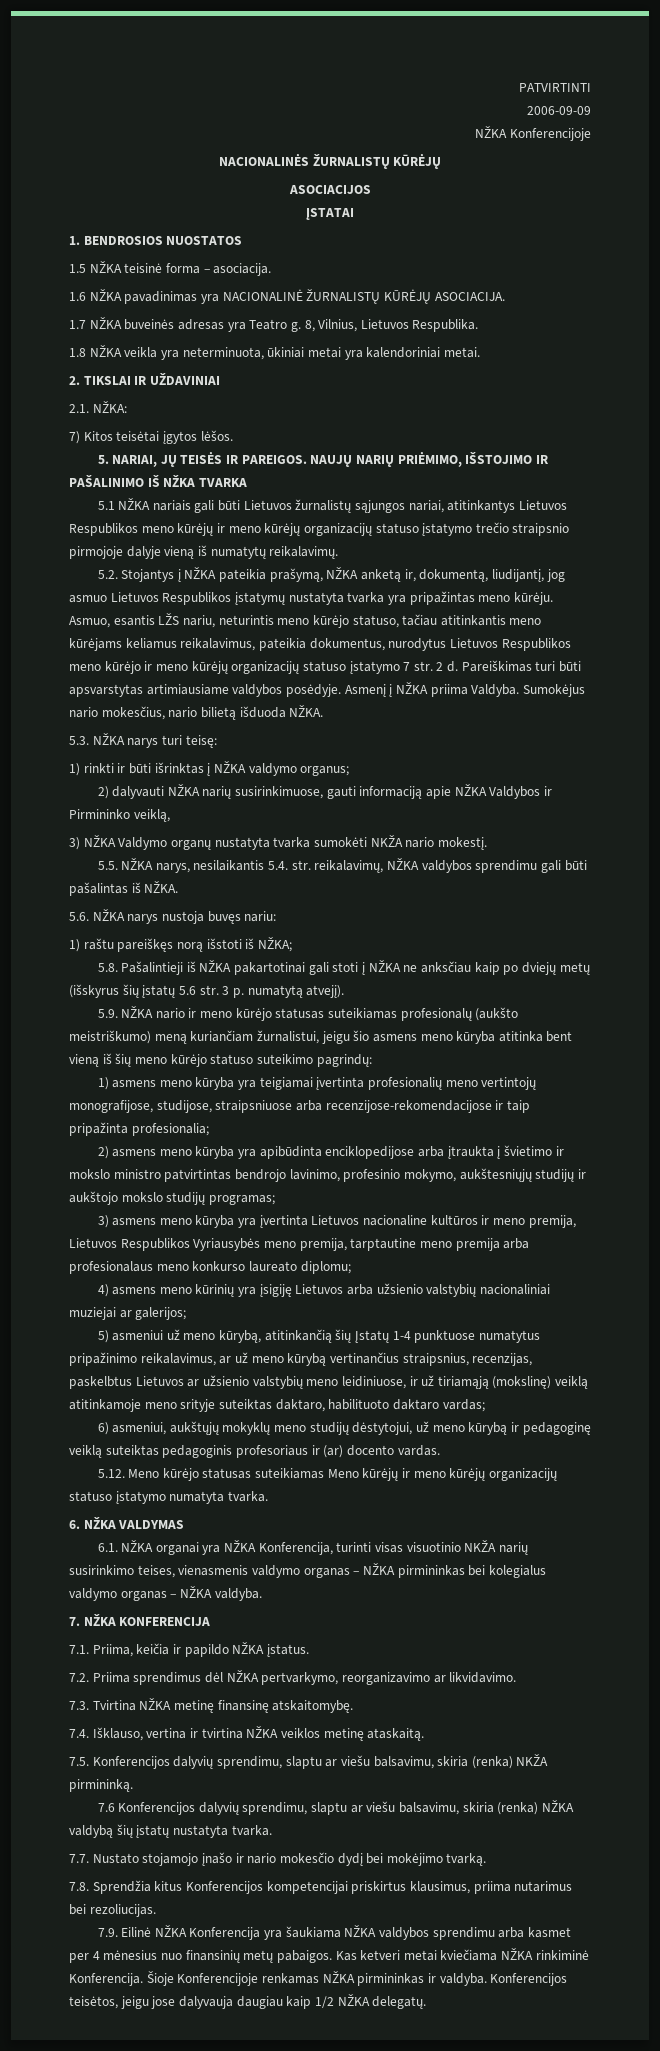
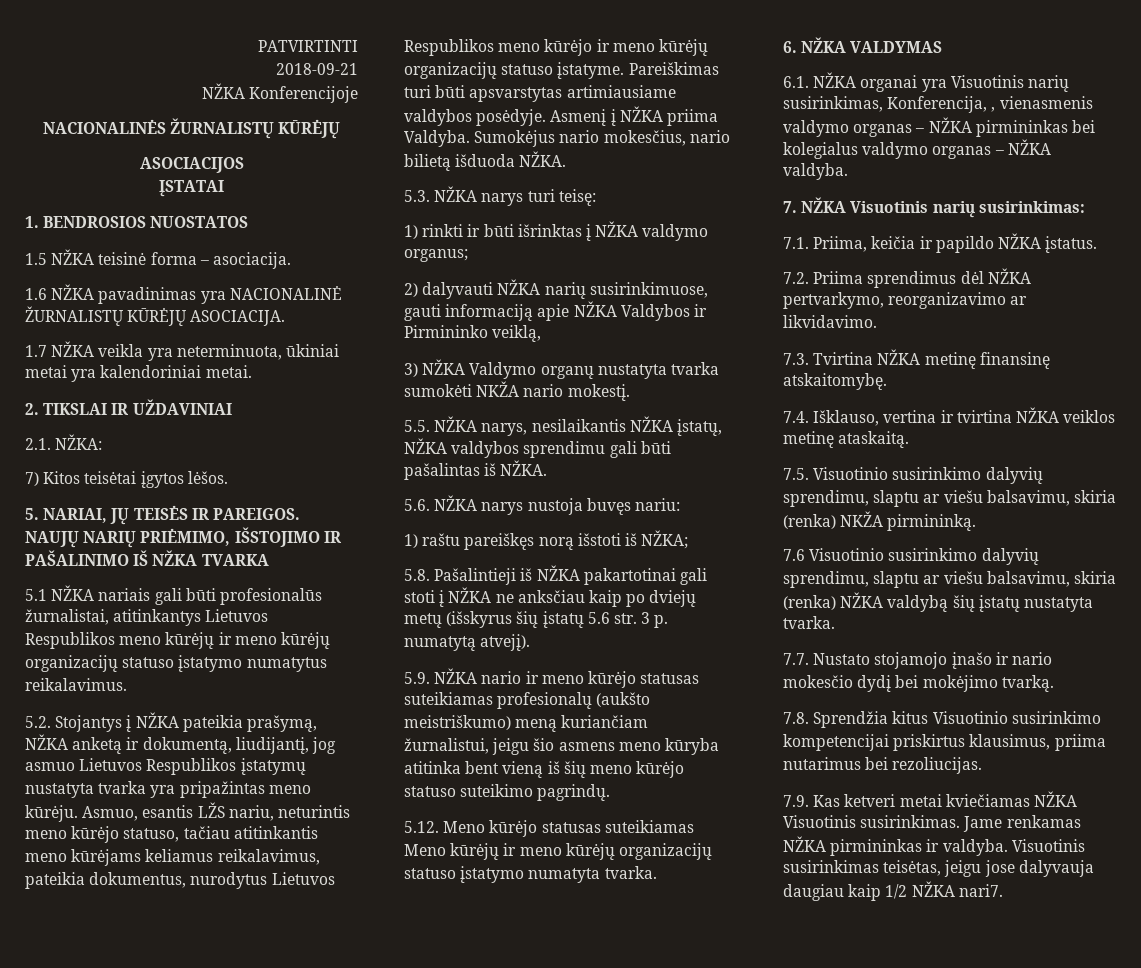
- 2006-09-09
+ 2018-09-21
- 1.7 NŽKA buveinės adresas yra Teatro g. 8, Vilnius, Lietuvos Respublika.
- 1.8 NŽKA veikla yra neterminuota, ūkiniai metai yra kalendoriniai metai.
+ 1.7 NŽKA veikla yra neterminuota, ūkiniai metai yra kalendoriniai metai.
- 5.1 NŽKA nariais gali būti Lietuvos žurnalistų sąjungos nariai, atitinkantys Lietuvos Respublikos meno kūrėjų ir meno kūrėjų organizacijų statuso įstatymo trečio straipsnio pirmojoje dalyje vieną iš numatytų reikalavimų.
+ 5.1 NŽKA nariais gali būti profesionalūs žurnalistai, atitinkantys Lietuvos Respublikos meno kūrėjų ir meno kūrėjų organizacijų statuso įstatymo numatytus reikalavimus.
- 5.2. Stojantys į NŽKA pateikia prašymą, NŽKA anketą ir, dokumentą, liudijantį, jog asmuo Lietuvos Respublikos įstatymų nustatyta tvarka yra pripažintas meno kūrėju.
+ 5.2. Stojantys į NŽKA pateikia prašymą, NŽKA anketą ir dokumentą, liudijantį, jog asmuo Lietuvos Respublikos įstatymų nustatyta tvarka yra pripažintas meno kūrėju.
- Asmuo, esantis LŽS nariu, neturintis meno kūrėjo statuso, tačiau atitinkantis meno kūrėjams keliamus reikalavimus, pateikia dokumentus, nurodytus Lietuvos Respublikos meno kūrėjo ir meno kūrėjų organizacijų statuso įstatymo 7 str. 2 d.
+ Asmuo, esantis LŽS nariu, neturintis meno kūrėjo statuso, tačiau atitinkantis meno kūrėjams keliamus reikalavimus, pateikia dokumentus, nurodytus Lietuvos Respublikos meno kūrėjo ir meno kūrėjų organizacijų statuso įstatyme.
- 5.5. NŽKA narys, nesilaikantis 5.4. str. reikalavimų, NŽKA valdybos sprendimu gali būti pašalintas iš NŽKA.
+ 5.5. NŽKA narys, nesilaikantis NŽKA įstatų, NŽKA valdybos sprendimu gali būti pašalintas iš NŽKA.
- 5.9. NŽKA nario ir meno kūrėjo statusas suteikiamas profesionalų (aukšto meistriškumo) meną kuriančiam žurnalistui, jeigu šio asmens meno kūryba atitinka bent vieną iš šių meno kūrėjo statuso suteikimo pagrindų:
- 1) asmens meno kūryba yra teigiamai įvertinta profesionalių meno vertintojų monografijose, studijose, straipsniuose arba recenzijose-rekomendacijose ir taip pripažinta profesionalia;
- 2) asmens meno kūryba yra apibūdinta enciklopedijose arba įtraukta į švietimo ir mokslo ministro patvirtintas bendrojo lavinimo, profesinio mokymo, aukštesniųjų studijų ir aukštojo mokslo studijų programas;
- 3) asmens meno kūryba yra įvertinta Lietuvos nacionaline kultūros ir meno premija, Lietuvos Respublikos Vyriausybės meno premija, tarptautine meno premija arba profesionalaus meno konkurso laureato diplomu;
- 4) asmens meno kūrinių yra įsigiję Lietuvos arba užsienio valstybių nacionaliniai muziejai ar galerijos;
- 5) asmeniui už meno kūrybą, atitinkančią šių Įstatų 1-4 punktuose numatytus pripažinimo reikalavimus, ar už meno kūrybą vertinančius straipsnius, recenzijas, paskelbtus Lietuvos ar užsienio valstybių meno leidiniuose, ir už tiriamąją (mokslinę) veiklą atitinkamoje meno srityje suteiktas daktaro, habilituoto daktaro vardas;
- 6) asmeniui, aukštųjų mokyklų meno studijų dėstytojui, už meno kūrybą ir pedagoginę veiklą suteiktas pedagoginis profesoriaus ir (ar) docento vardas.
+ 5.9. NŽKA nario ir meno kūrėjo statusas suteikiamas profesionalų (aukšto meistriškumo) meną kuriančiam žurnalistui, jeigu šio asmens meno kūryba atitinka bent vieną iš šių meno kūrėjo statuso suteikimo pagrindų.
- 6.1. NŽKA organai yra NŽKA Konferencija, turinti visas visuotinio NKŽA narių susirinkimo teises, vienasmenis valdymo organas – NŽKA pirmininkas bei kolegialus valdymo organas – NŽKA valdyba.
+ 6.1. NŽKA organai yra Visuotinis narių susirinkimas, Konferencija, , vienasmenis valdymo organas – NŽKA pirmininkas bei kolegialus valdymo organas – NŽKA valdyba.
- 7. NŽKA KONFERENCIJA
+ 7. NŽKA Visuotinis narių susirinkimas:
- 7.5. Konferencijos dalyvių sprendimu, slaptu ar viešu balsavimu, skiria (renka) NKŽA pirmininką.
+ 7.5. Visuotinio susirinkimo dalyvių sprendimu, slaptu ar viešu balsavimu, skiria (renka) NKŽA pirmininką.
- 7.6 Konferencijos dalyvių sprendimu, slaptu ar viešu balsavimu, skiria (renka) NŽKA valdybą šių įstatų nustatyta tvarka.
+ 7.6 Visuotinio susirinkimo dalyvių sprendimu, slaptu ar viešu balsavimu, skiria (renka) NŽKA valdybą šių įstatų nustatyta tvarka.
- 7.8. Sprendžia kitus Konferencijos kompetencijai priskirtus klausimus, priima nutarimus bei rezoliucijas.
+ 7.8. Sprendžia kitus Visuotinio susirinkimo kompetencijai priskirtus klausimus, priima nutarimus bei rezoliucijas.
- 7.9. Eilinė NŽKA Konferencija yra šaukiama NŽKA valdybos sprendimu arba kasmet per 4 mėnesius nuo finansinių metų pabaigos. Kas ketveri metai kviečiama NŽKA rinkiminė Konferencija. Šioje Konferencijoje renkamas NŽKA pirmininkas ir valdyba.
+ 7.9. Kas ketveri metai kviečiamas NŽKA Visuotinis susirinkimas. Jame renkamas NŽKA pirmininkas ir valdyba.
- Konferencijos teisėtos, jeigu jose dalyvauja daugiau kaip 1/2 NŽKA delegatų.
+ Visuotinis susirinkimas teisėtas, jeigu jose dalyvauja daugiau kaip 1/2 NŽKA nari7.

